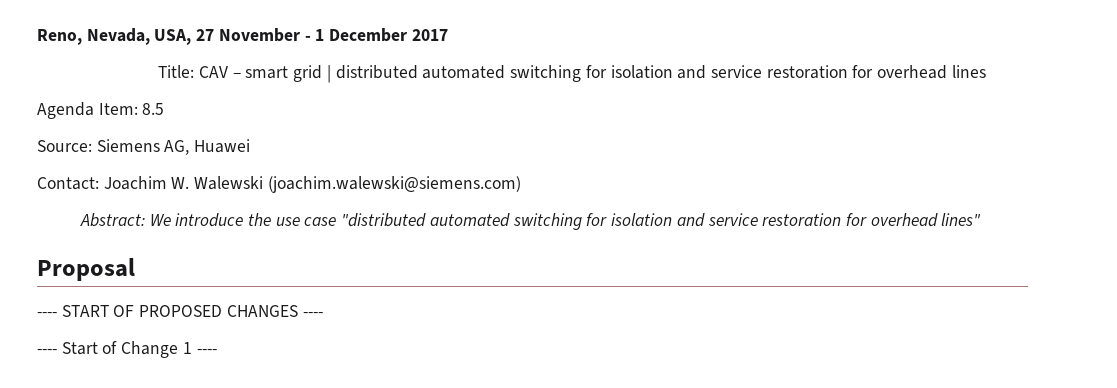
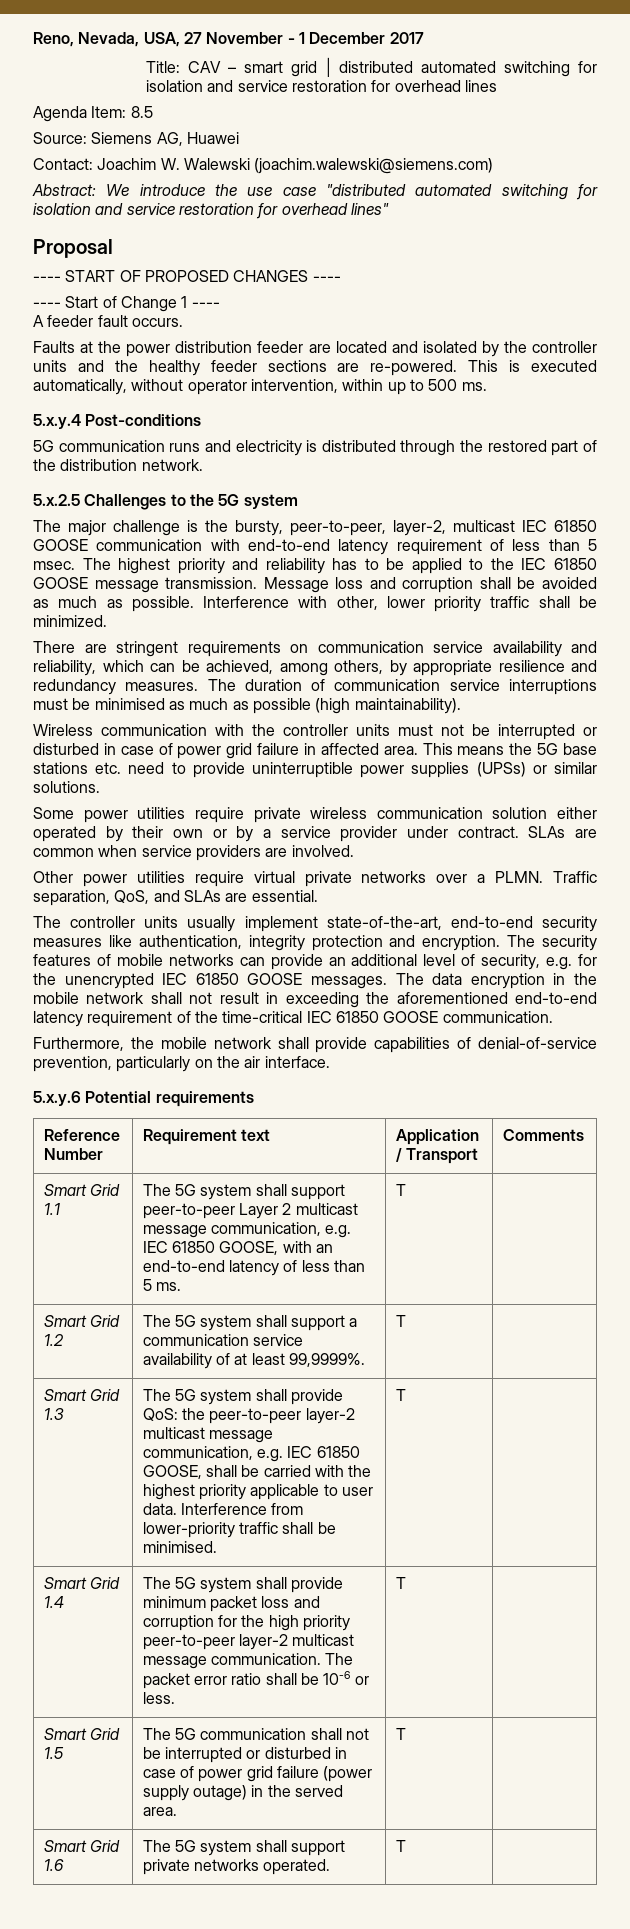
+ A feeder fault occurs.
+ Faults at the power distribution feeder are located and isolated by the controller units and the healthy feeder sections are re-powered. This is executed automatically, without operator intervention, within up to 500 ms.
+ 5.x.y.4 Post-conditions
+ 5G communication runs and electricity is distributed through the restored part of the distribution network.
+ 5.x.2.5 Challenges to the 5G system
+ The major challenge is the bursty, peer-to-peer, layer-2, multicast IEC 61850 GOOSE communication with end-to-end latency requirement of less than 5 msec. The highest priority and reliability has to be applied to the IEC 61850 GOOSE message transmission. Message loss and corruption shall be avoided as much as possible. Interference with other, lower priority traffic shall be minimized.
+ There are stringent requirements on communication service availability and reliability, which can be achieved, among others, by appropriate resilience and redundancy measures. The duration of communication service interruptions must be minimised as much as possible (high maintainability).
+ Wireless communication with the controller units must not be interrupted or disturbed in case of power grid failure in affected area. This means the 5G base stations etc. need to provide uninterruptible power supplies (UPSs) or similar solutions.
+ Some power utilities require private wireless communication solution either operated by their own or by a service provider under contract. SLAs are common when service providers are involved.
+ Other power utilities require virtual private networks over a PLMN. Traffic separation, QoS, and SLAs are essential.
+ The controller units usually implement state-of-the-art, end-to-end security measures like authentication, integrity protection and encryption. The security features of mobile networks can provide an additional level of security, e.g. for the unencrypted IEC 61850 GOOSE messages. The data encryption in the mobile network shall not result in exceeding the aforementioned end-to-end latency requirement of the time-critical IEC 61850 GOOSE communication.
+ Furthermore, the mobile network shall provide capabilities of denial-of-service prevention, particularly on the air interface.
+ 5.x.y.6 Potential requirements
+ Reference Number | Requirement text | Application / Transport | Comments
+ Smart Grid 1.1 | The 5G system shall support peer-to-peer Layer 2 multicast message communication, e.g. IEC 61850 GOOSE, with an end-to-end latency of less than 5 ms. | T |
+ Smart Grid 1.2 | The 5G system shall support a communication service availability of at least 99,9999%. | T |
+ Smart Grid 1.3 | The 5G system shall provide QoS: the peer-to-peer layer-2 multicast message communication, e.g. IEC 61850 GOOSE, shall be carried with the highest priority applicable to user data. Interference from lower-priority traffic shall be minimised. | T |
+ Smart Grid 1.4 | The 5G system shall provide minimum packet loss and corruption for the high priority peer-to-peer layer-2 multicast message communication. The packet error ratio shall be 10-6 or less. | T |
+ Smart Grid 1.5 | The 5G communication shall not be interrupted or disturbed in case of power grid failure (power supply outage) in the served area. | T |
+ Smart Grid 1.6 | The 5G system shall support private networks operated. | T |

